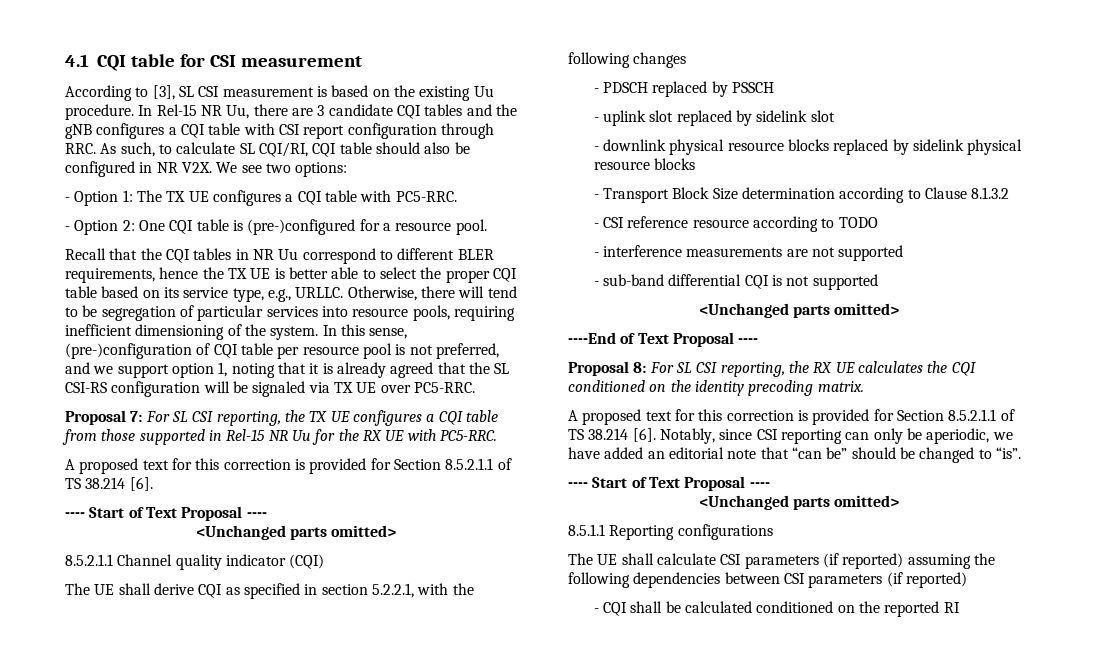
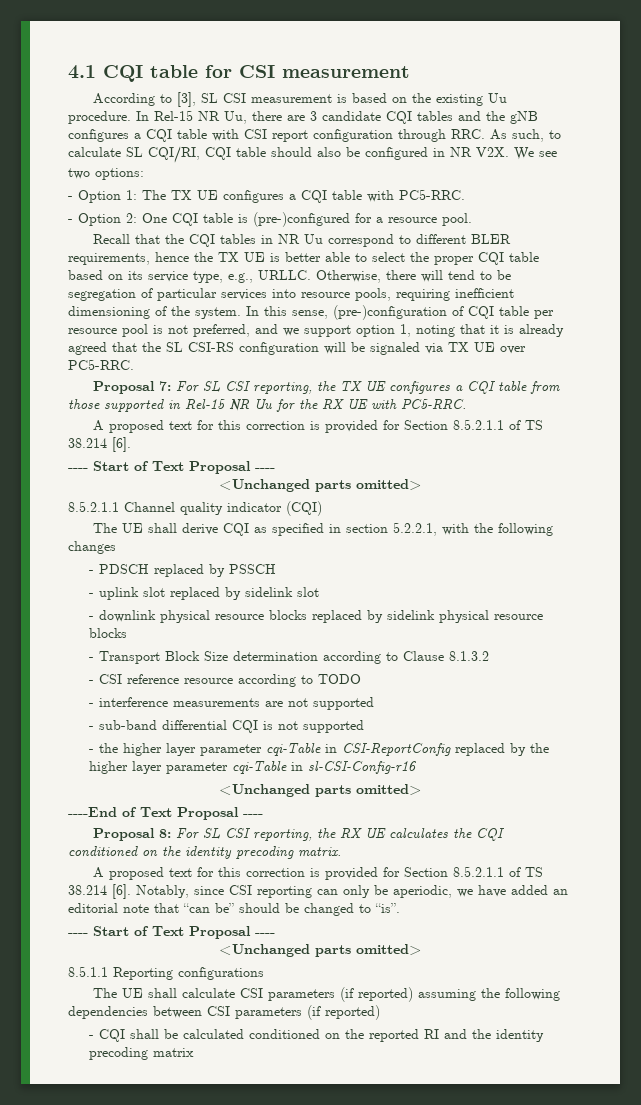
+ - the higher layer parameter cqi-Table in CSI-ReportConfig replaced by the higher layer parameter cqi-Table in sl-CSI-Config-r16
- - CQI shall be calculated conditioned on the reported RI
+ - CQI shall be calculated conditioned on the reported RI and the identity precoding matrix

